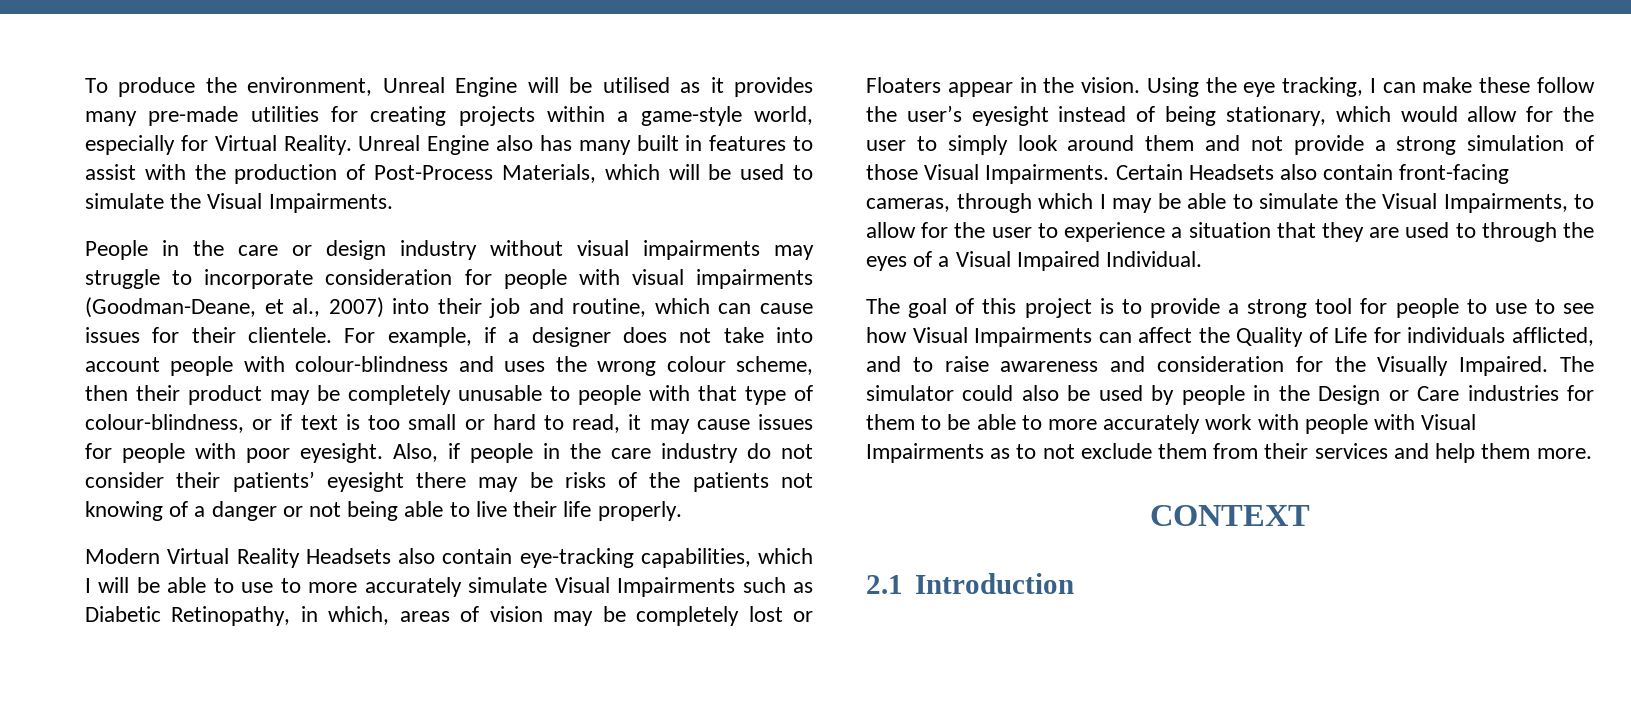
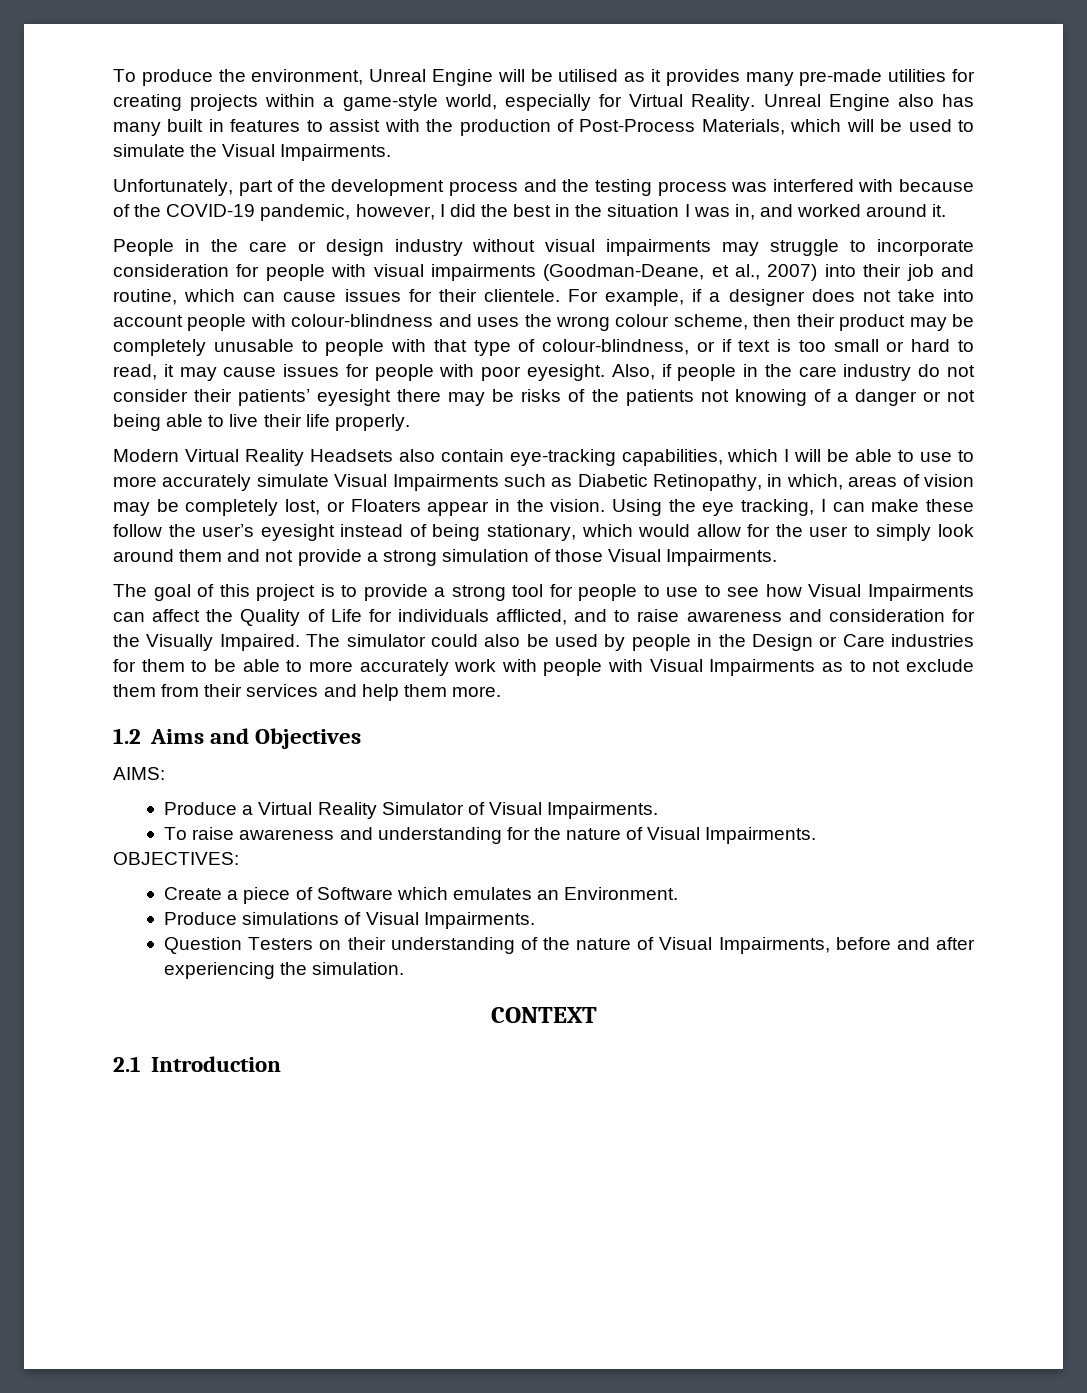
+ Unfortunately, part of the development process and the testing process was interfered with because of the COVID-19 pandemic, however, I did the best in the situation I was in, and worked around it.
- Modern Virtual Reality Headsets also contain eye-tracking capabilities, which I will be able to use to more accurately simulate Visual Impairments such as Diabetic Retinopathy, in which, areas of vision may be completely lost or Floaters appear in the vision.
+ Modern Virtual Reality Headsets also contain eye-tracking capabilities, which I will be able to use to more accurately simulate Visual Impairments such as Diabetic Retinopathy, in which, areas of vision may be completely lost, or Floaters appear in the vision.
- Certain Headsets also contain front-facing cameras, through which I may be able to simulate the Visual Impairments, to allow for the user to experience a situation that they are used to through the eyes of a Visual Impaired Individual.
+ 1.2 Aims and Objectives
+ AIMS:
+ Produce a Virtual Reality Simulator of Visual Impairments.
+ To raise awareness and understanding for the nature of Visual Impairments.
+ OBJECTIVES:
+ Create a piece of Software which emulates an Environment.
+ Produce simulations of Visual Impairments.
+ Question Testers on their understanding of the nature of Visual Impairments, before and after experiencing the simulation.

